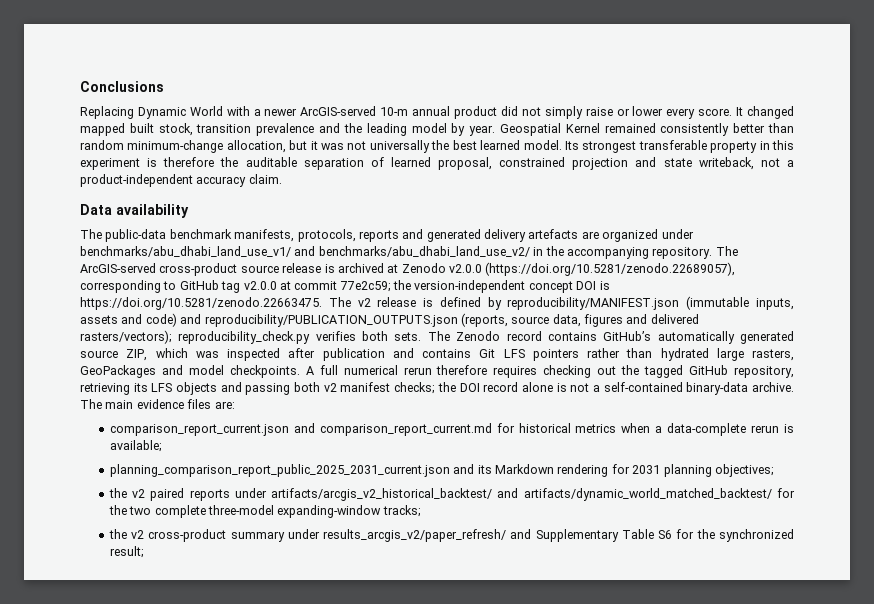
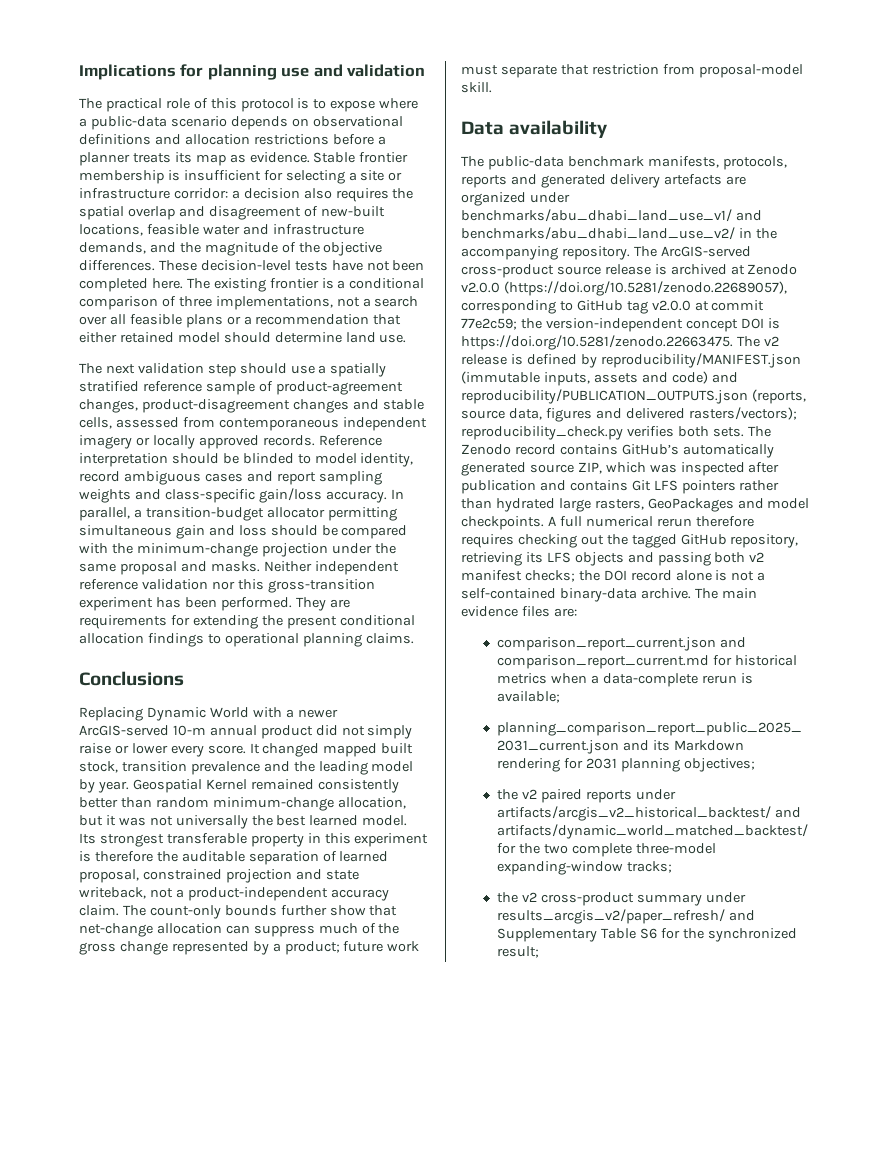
+ Implications for planning use and validation
+ The practical role of this protocol is to expose where a public-data scenario depends on observational definitions and allocation restrictions before a planner treats its map as evidence. Stable frontier membership is insufficient for selecting a site or infrastructure corridor: a decision also requires the spatial overlap and disagreement of new-built locations, feasible water and infrastructure demands, and the magnitude of the objective differences. These decision-level tests have not been completed here. The existing frontier is a conditional comparison of three implementations, not a search over all feasible plans or a recommendation that either retained model should determine land use.
+ The next validation step should use a spatially stratified reference sample of product-agreement changes, product-disagreement changes and stable cells, assessed from contemporaneous independent imagery or locally approved records. Reference interpretation should be blinded to model identity, record ambiguous cases and report sampling weights and class-specific gain/loss accuracy. In parallel, a transition-budget allocator permitting simultaneous gain and loss should be compared with the minimum-change projection under the same proposal and masks. Neither independent reference validation nor this gross-transition experiment has been performed. They are requirements for extending the present conditional allocation findings to operational planning claims.
+ The count-only bounds further show that net-change allocation can suppress much of the gross change represented by a product; future work must separate that restriction from proposal-model skill.

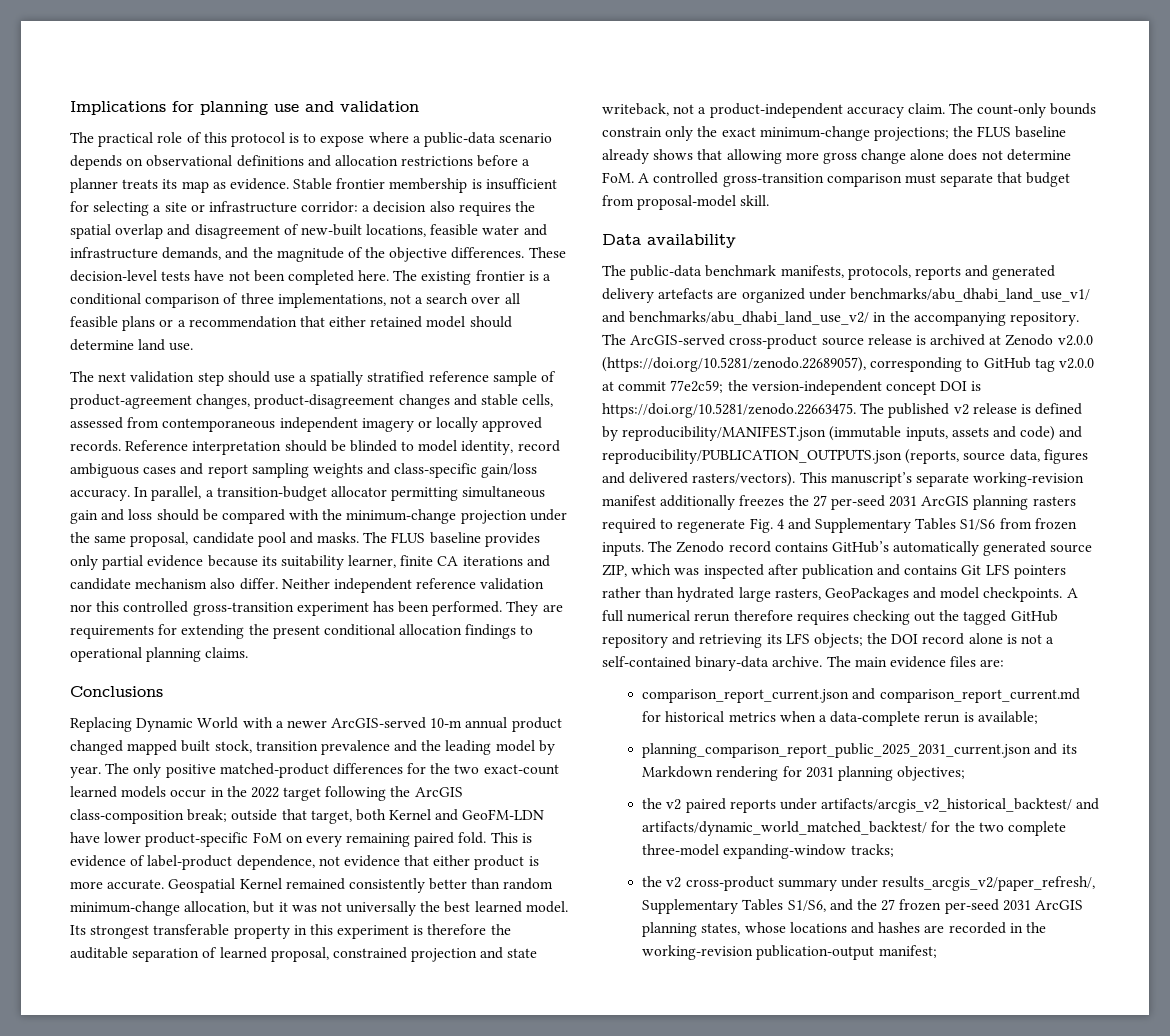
- In parallel, a transition-budget allocator permitting simultaneous gain and loss should be compared with the minimum-change projection under the same proposal and masks.
+ In parallel, a transition-budget allocator permitting simultaneous gain and loss should be compared with the minimum-change projection under the same proposal, candidate pool and masks. The FLUS baseline provides only partial evidence because its suitability learner, finite CA iterations and candidate mechanism also differ.
- Neither independent reference validation nor this gross-transition experiment has been performed.
+ Neither independent reference validation nor this controlled gross-transition experiment has been performed.
- Replacing Dynamic World with a newer ArcGIS-served 10-m annual product did not simply raise or lower every score. It changed mapped built stock, transition prevalence and the leading model by year.
+ Replacing Dynamic World with a newer ArcGIS-served 10-m annual product changed mapped built stock, transition prevalence and the leading model by year.
+ The only positive matched-product differences for the two exact-count learned models occur in the 2022 target following the ArcGIS class-composition break; outside that target, both Kernel and GeoFM-LDN have lower product-specific FoM on every remaining paired fold. This is evidence of label-product dependence, not evidence that either product is more accurate.
- The count-only bounds further show that net-change allocation can suppress much of the gross change represented by a product; future work must separate that restriction from proposal-model skill.
+ The count-only bounds constrain only the exact minimum-change projections; the FLUS baseline already shows that allowing more gross change alone does not determine FoM. A controlled gross-transition comparison must separate that budget from proposal-model skill.
- The ArcGIS-served cross-product source release is archived at Zenodo v2.0.0 (https://doi.org/10.5281/zenodo.22689057), corresponding to GitHub tag v2.0.0 at commit 77e2c59; the version-independent concept DOI is https://doi.org/10.5281/zenodo.22663475. The v2 release is defined by reproducibility/MANIFEST.json (immutable inputs, assets and code) and reproducibility/PUBLICATION_OUTPUTS.json (reports, source data, figures and delivered rasters/vectors); reproducibility_check.py verifies both sets.
+ The ArcGIS-served cross-product source release is archived at Zenodo v2.0.0 (https://doi.org/10.5281/zenodo.22689057), corresponding to GitHub tag v2.0.0 at commit 77e2c59; the version-independent concept DOI is https://doi.org/10.5281/zenodo.22663475. The published v2 release is defined by reproducibility/MANIFEST.json (immutable inputs, assets and code) and reproducibility/PUBLICATION_OUTPUTS.json (reports, source data, figures and delivered rasters/vectors). This manuscript’s separate working-revision manifest additionally freezes the 27 per-seed 2031 ArcGIS planning rasters required to regenerate Fig. 4 and Supplementary Tables S1/S6 from frozen inputs.
- A full numerical rerun therefore requires checking out the tagged GitHub repository, retrieving its LFS objects and passing both v2 manifest checks; the DOI record alone is not a self-contained binary-data archive.
+ A full numerical rerun therefore requires checking out the tagged GitHub repository and retrieving its LFS objects; the DOI record alone is not a self-contained binary-data archive.
- the v2 cross-product summary under results_arcgis_v2/paper_refresh/ and Supplementary Table S6 for the synchronized result;
+ the v2 cross-product summary under results_arcgis_v2/paper_refresh/, Supplementary Tables S1/S6, and the 27 frozen per-seed 2031 ArcGIS planning states, whose locations and hashes are recorded in the working-revision publication-output manifest;

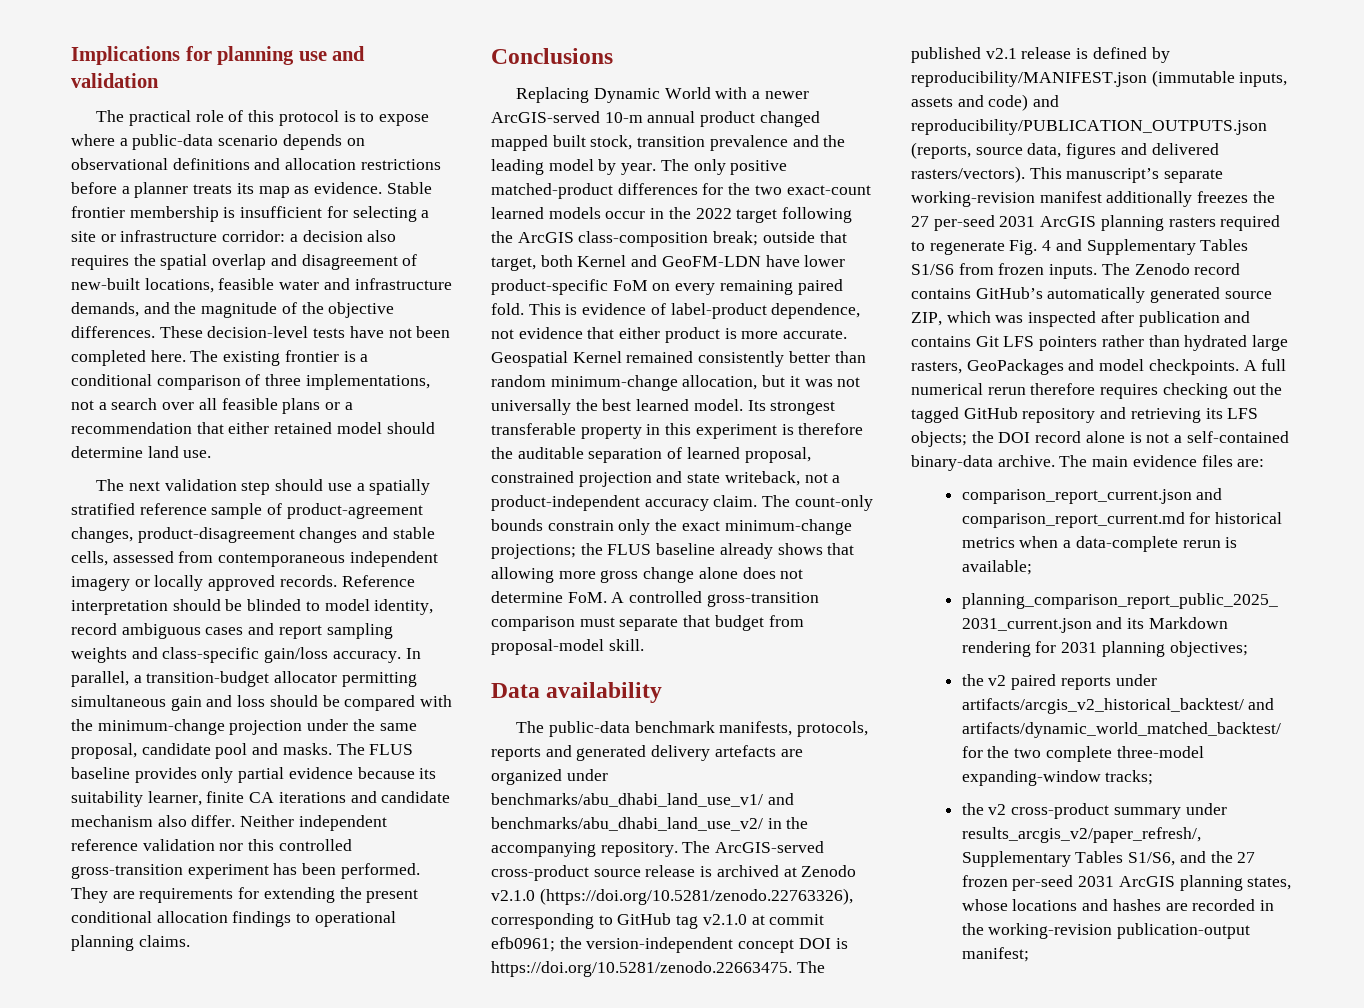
- The ArcGIS-served cross-product source release is archived at Zenodo v2.0.0 (https://doi.org/10.5281/zenodo.22689057), corresponding to GitHub tag v2.0.0 at commit 77e2c59; the version-independent concept DOI is https://doi.org/10.5281/zenodo.22663475. The published v2 release is defined by reproducibility/MANIFEST.json (immutable inputs, assets and code) and reproducibility/PUBLICATION_OUTPUTS.json (reports, source data, figures and delivered rasters/vectors).
+ The ArcGIS-served cross-product source release is archived at Zenodo v2.1.0 (https://doi.org/10.5281/zenodo.22763326), corresponding to GitHub tag v2.1.0 at commit efb0961; the version-independent concept DOI is https://doi.org/10.5281/zenodo.22663475. The published v2.1 release is defined by reproducibility/MANIFEST.json (immutable inputs, assets and code) and reproducibility/PUBLICATION_OUTPUTS.json (reports, source data, figures and delivered rasters/vectors).

